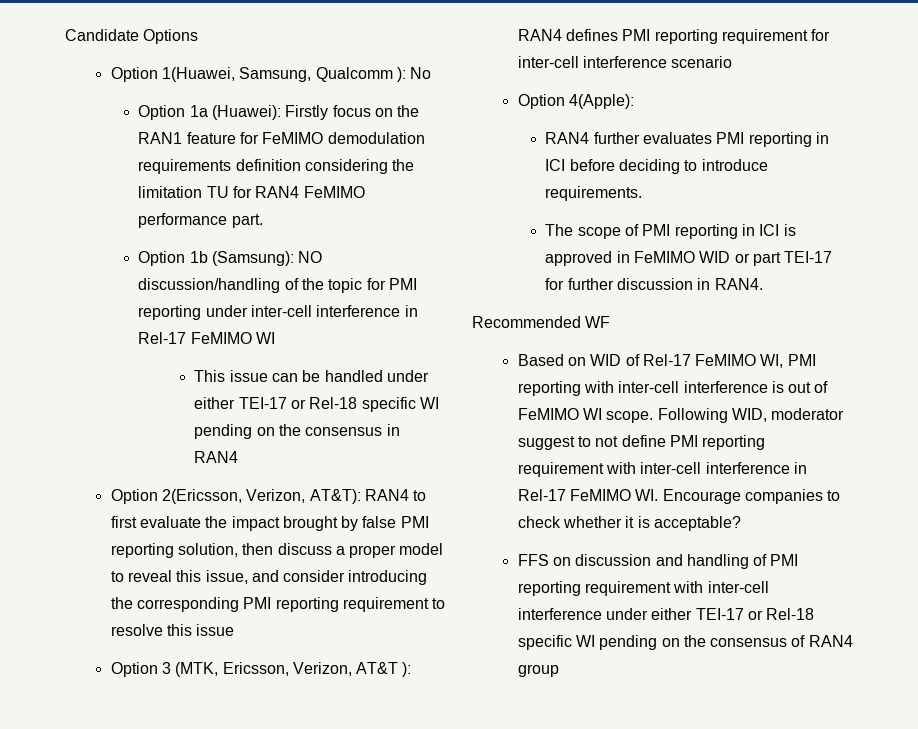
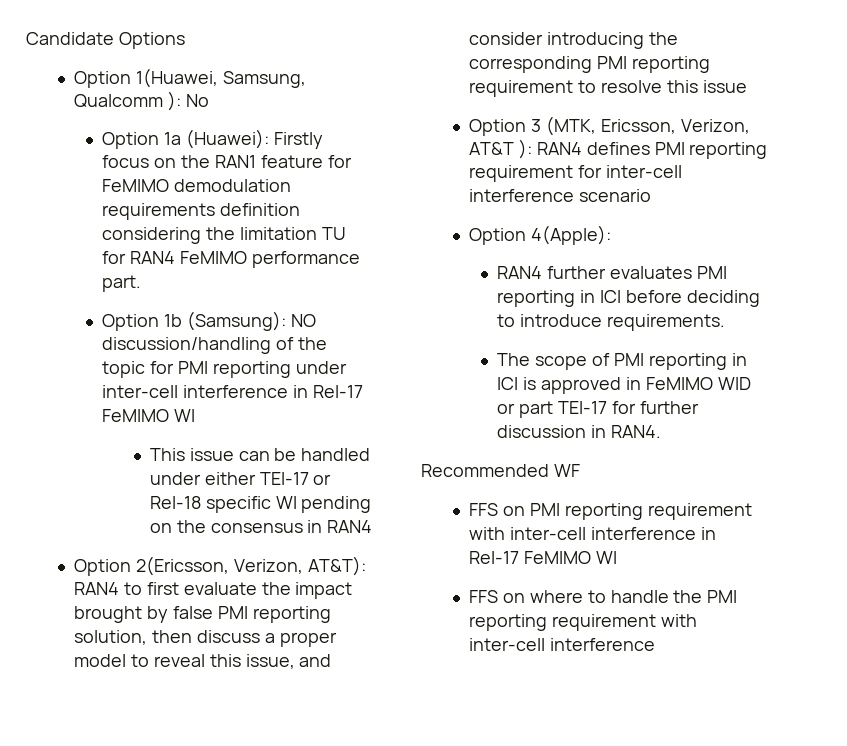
- Based on WID of Rel-17 FeMIMO WI, PMI reporting with inter-cell interference is out of FeMIMO WI scope. Following WID, moderator suggest to not define PMI reporting requirement with inter-cell interference in Rel-17 FeMIMO WI. Encourage companies to check whether it is acceptable?
- FFS on discussion and handling of PMI reporting requirement with inter-cell interference under either TEI-17 or Rel-18 specific WI pending on the consensus of RAN4 group
+ FFS on PMI reporting requirement with inter-cell interference in Rel-17 FeMIMO WI
+ FFS on where to handle the PMI reporting requirement with inter-cell interference

